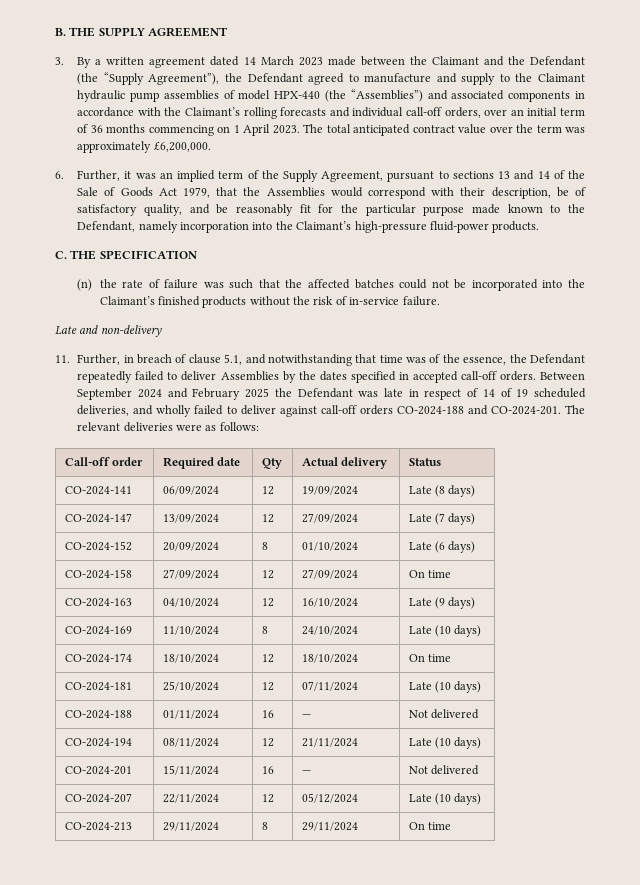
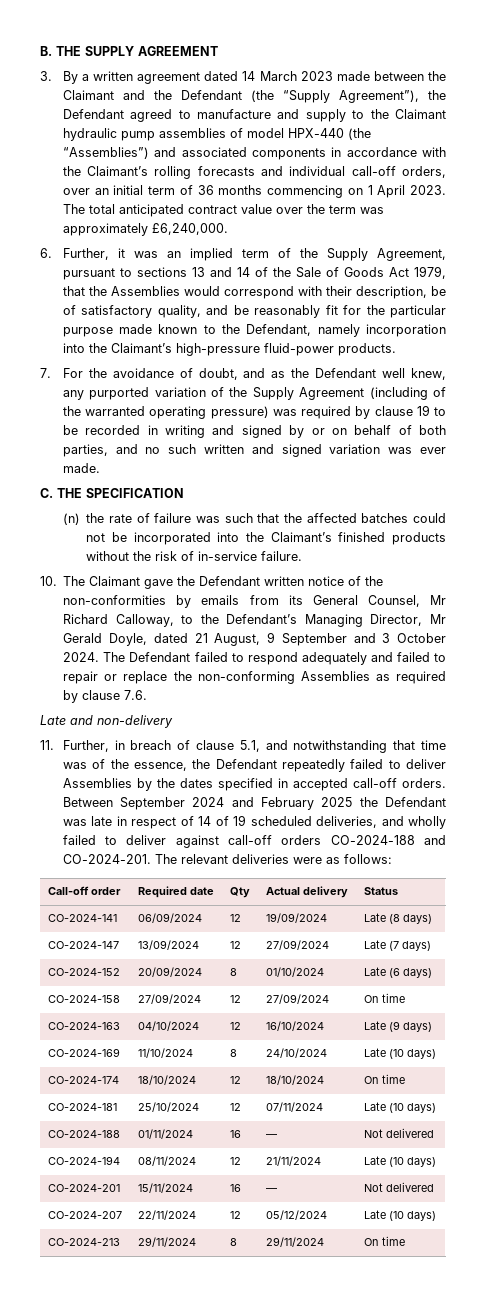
- The total anticipated contract value over the term was approximately £6,200,000.
+ The total anticipated contract value over the term was approximately £6,240,000.
+ 7. For the avoidance of doubt, and as the Defendant well knew, any purported variation of the Supply Agreement (including of the warranted operating pressure) was required by clause 19 to be recorded in writing and signed by or on behalf of both parties, and no such written and signed variation was ever made.
+ 10. The Claimant gave the Defendant written notice of the non-conformities by emails from its General Counsel, Mr Richard Calloway, to the Defendant’s Managing Director, Mr Gerald Doyle, dated 21 August, 9 September and 3 October 2024. The Defendant failed to respond adequately and failed to repair or replace the non-conforming Assemblies as required by clause 7.6.

